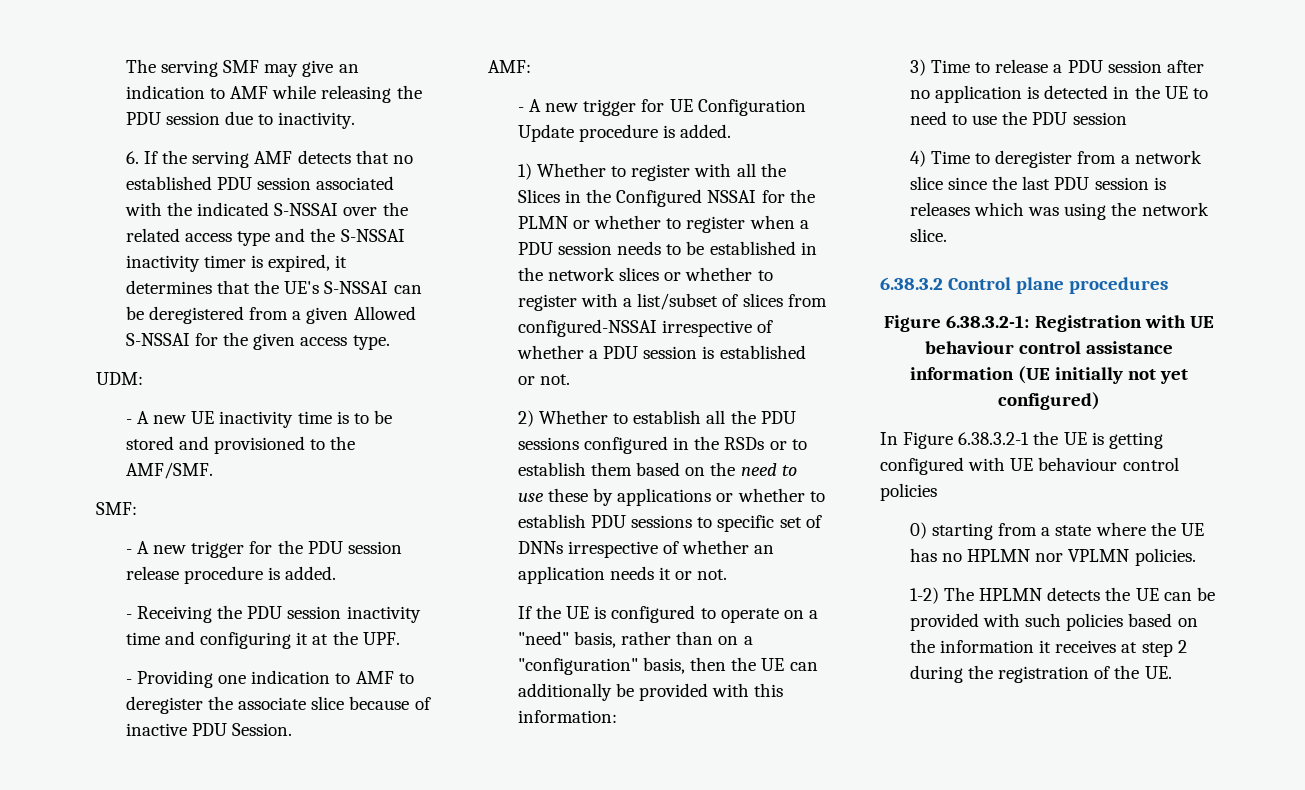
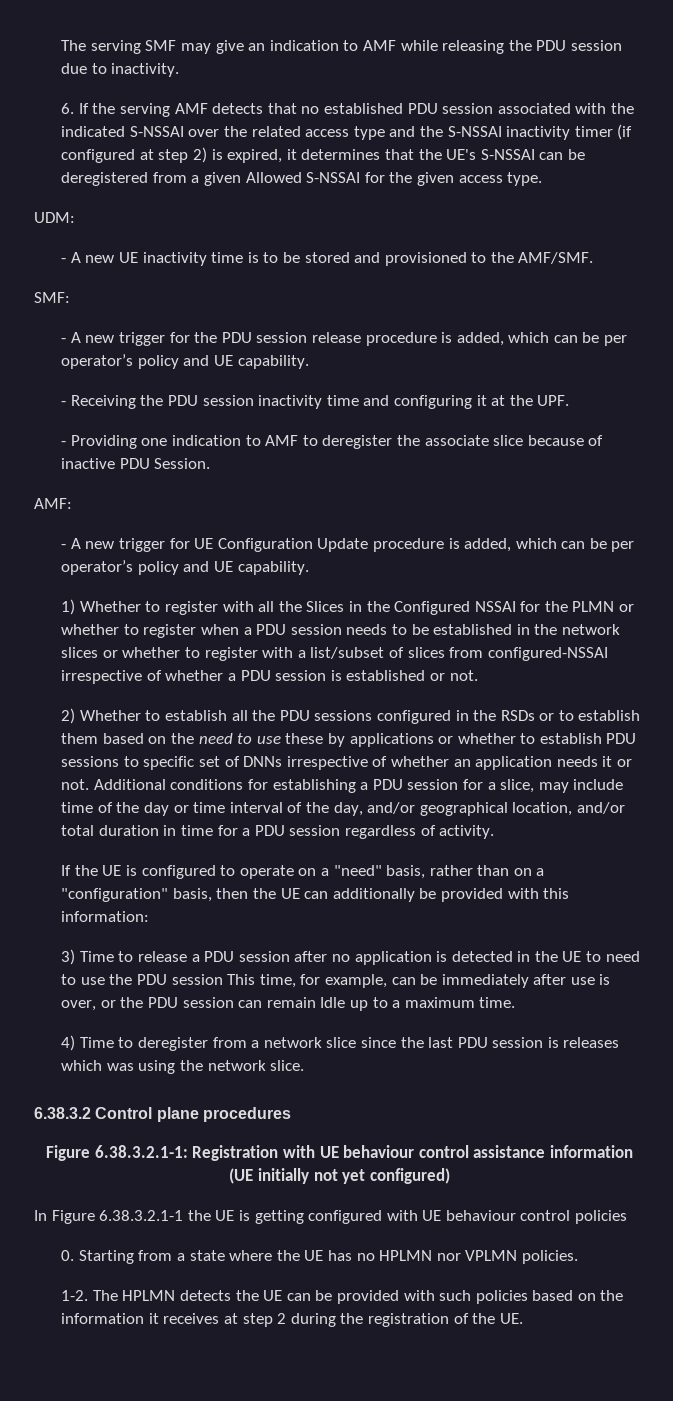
- 6. If the serving AMF detects that no established PDU session associated with the indicated S-NSSAI over the related access type and the S-NSSAI inactivity timer is expired, it determines that the UE's S-NSSAI can be deregistered from a given Allowed S-NSSAI for the given access type.
+ 6. If the serving AMF detects that no established PDU session associated with the indicated S-NSSAI over the related access type and the S-NSSAI inactivity timer (if configured at step 2) is expired, it determines that the UE's S-NSSAI can be deregistered from a given Allowed S-NSSAI for the given access type.
- - A new trigger for the PDU session release procedure is added.
+ - A new trigger for the PDU session release procedure is added, which can be per operator’s policy and UE capability.
- - A new trigger for UE Configuration Update procedure is added.
+ - A new trigger for UE Configuration Update procedure is added, which can be per operator’s policy and UE capability.
+ Additional conditions for establishing a PDU session for a slice, may include time of the day or time interval of the day, and/or geographical location, and/or total duration in time for a PDU session regardless of activity.
- 3) Time to release a PDU session after no application is detected in the UE to need to use the PDU session
+ 3) Time to release a PDU session after no application is detected in the UE to need to use the PDU session This time, for example, can be immediately after use is over, or the PDU session can remain Idle up to a maximum time.
- Figure 6.38.3.2-1: Registration with UE behaviour control assistance information (UE initially not yet configured)
+ Figure 6.38.3.2.1-1: Registration with UE behaviour control assistance information (UE initially not yet configured)
- In Figure 6.38.3.2-1 the UE is getting configured with UE behaviour control policies
+ In Figure 6.38.3.2.1-1 the UE is getting configured with UE behaviour control policies
- 0) starting from a state where the UE has no HPLMN nor VPLMN policies.
+ 0. Starting from a state where the UE has no HPLMN nor VPLMN policies.
- 1-2) The HPLMN detects the UE can be provided with such policies based on the information it receives at step 2 during the registration of the UE.
+ 1-2. The HPLMN detects the UE can be provided with such policies based on the information it receives at step 2 during the registration of the UE.

